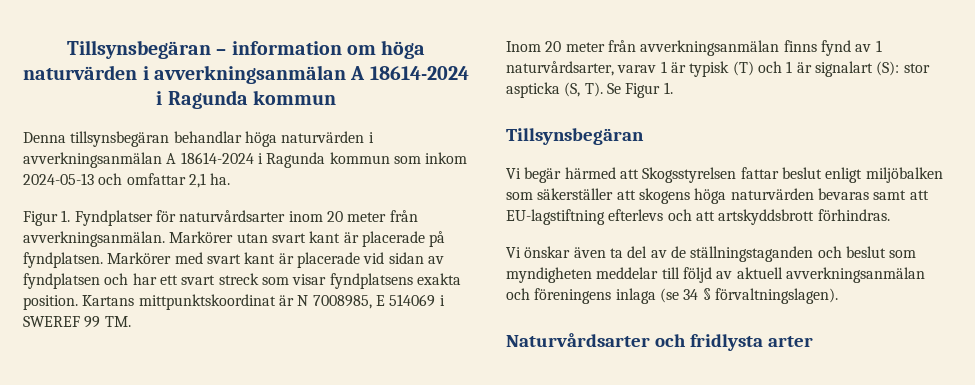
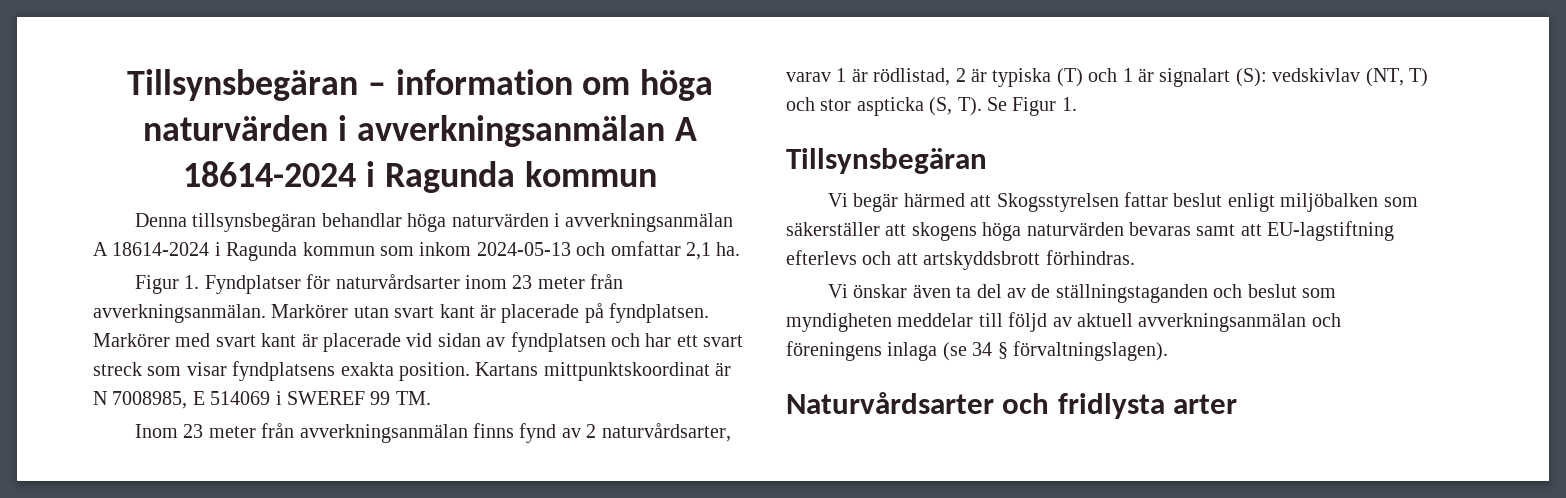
- Figur 1. Fyndplatser för naturvårdsarter inom 20 meter från avverkningsanmälan.
+ Figur 1. Fyndplatser för naturvårdsarter inom 23 meter från avverkningsanmälan.
- Inom 20 meter från avverkningsanmälan finns fynd av 1 naturvårdsarter, varav 1 är typisk (T) och 1 är signalart (S): stor aspticka (S, T). Se Figur 1.
+ Inom 23 meter från avverkningsanmälan finns fynd av 2 naturvårdsarter, varav 1 är rödlistad, 2 är typiska (T) och 1 är signalart (S): vedskivlav (NT, T) och stor aspticka (S, T). Se Figur 1.

